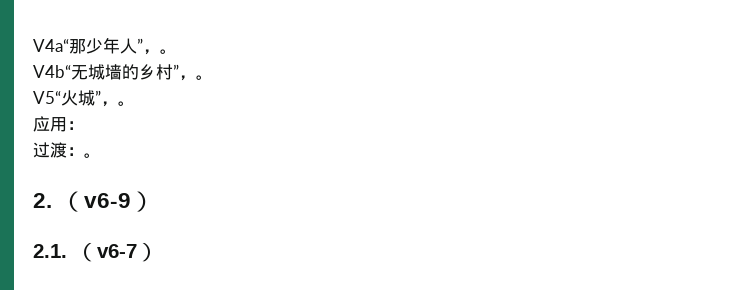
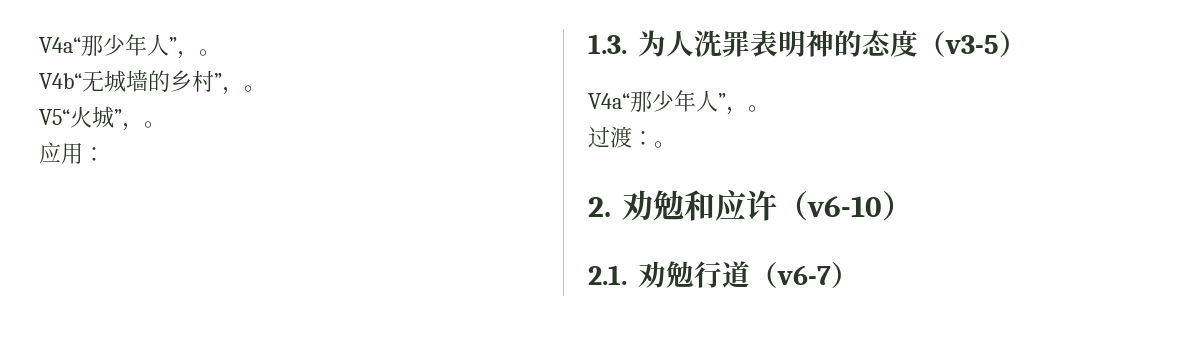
+ 1.3.为人洗罪表明神的态度（v3-5）
+ V4a“那少年人”，。
- 2.（v6-9）
+ 2.劝勉和应许（v6-10）
- 2.1.（v6-7）
+ 2.1.劝勉行道（v6-7）

